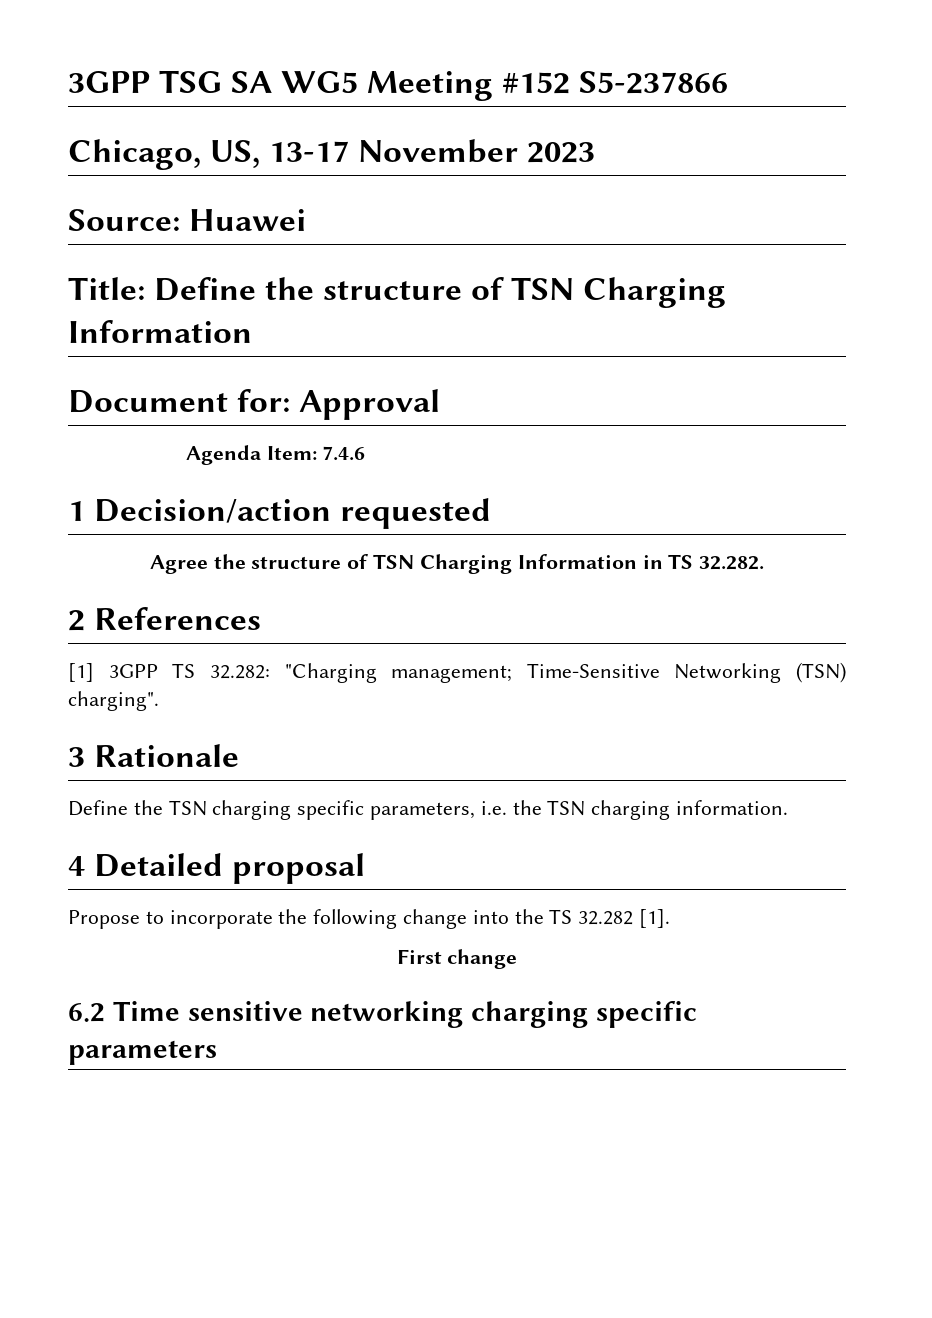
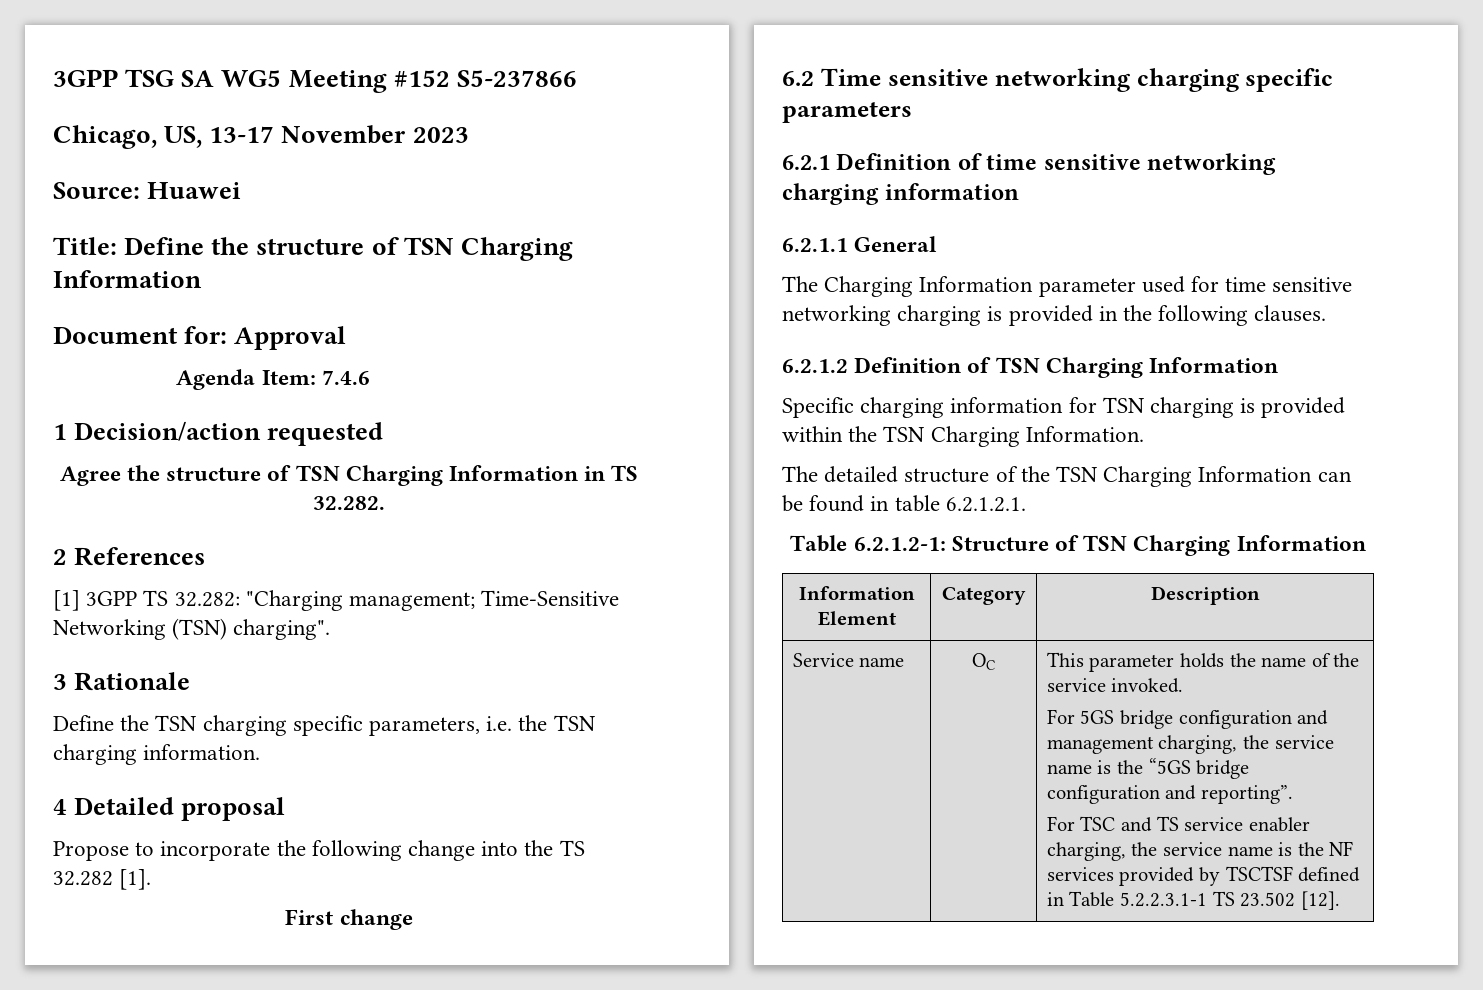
+ 6.2.1 Definition of time sensitive networking charging information
+ 6.2.1.1 General
+ The Charging Information parameter used for time sensitive networking charging is provided in the following clauses.
+ 6.2.1.2 Definition of TSN Charging Information
+ Specific charging information for TSN charging is provided within the TSN Charging Information.
+ The detailed structure of the TSN Charging Information can be found in table 6.2.1.2.1.
+ Table 6.2.1.2-1: Structure of TSN Charging Information
+ Information Element | Category | Description
+ Service name | OC | This parameter holds the name of the service invoked.
+ For 5GS bridge configuration and management charging, the service name is the “5GS bridge configuration and reporting”.
+ For TSC and TS service enabler charging, the service name is the NF services provided by TSCTSF defined in Table 5.2.2.3.1-1 TS 23.502 [12].

